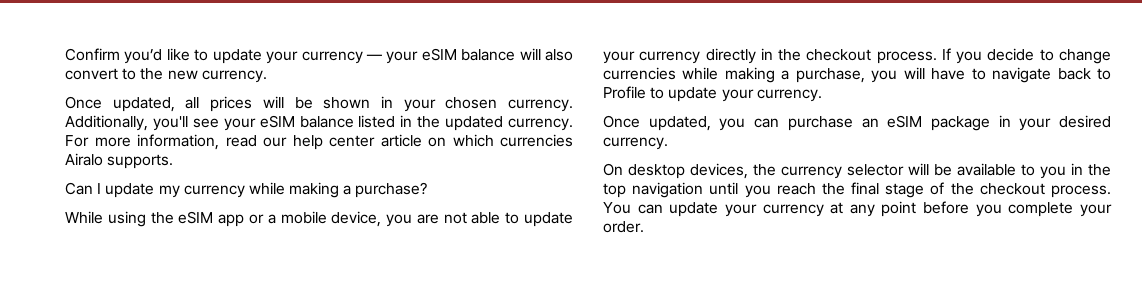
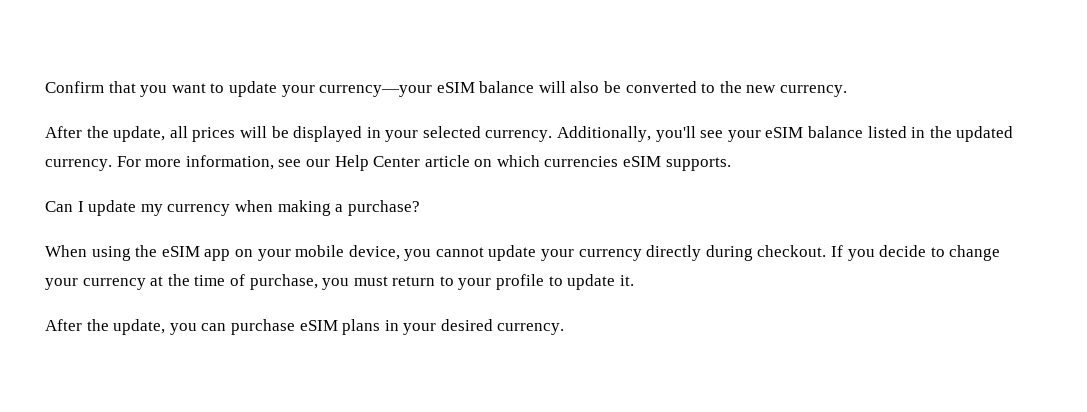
- Confirm you’d like to update your currency — your eSIM balance will also convert to the new currency.
+ Confirm that you want to update your currency—your eSIM balance will also be converted to the new currency.
- Once updated, all prices will be shown in your chosen currency.
+ After the update, all prices will be displayed in your selected currency.
- For more information, read our help center article on which currencies Airalo supports.
+ For more information, see our Help Center article on which currencies eSIM supports.
- Can I update my currency while making a purchase?
+ Can I update my currency when making a purchase?
- While using the eSIM app or a mobile device, you are not able to update your currency directly in the checkout process.
+ When using the eSIM app on your mobile device, you cannot update your currency directly during checkout.
- If you decide to change currencies while making a purchase, you will have to navigate back to Profile to update your currency.
- Once updated, you can purchase an eSIM package in your desired currency.
- On desktop devices, the currency selector will be available to you in the top navigation until you reach the final stage of the checkout process. You can update your currency at any point before you complete your order.
+ If you decide to change your currency at the time of purchase, you must return to your profile to update it.
+ After the update, you can purchase eSIM plans in your desired currency.

